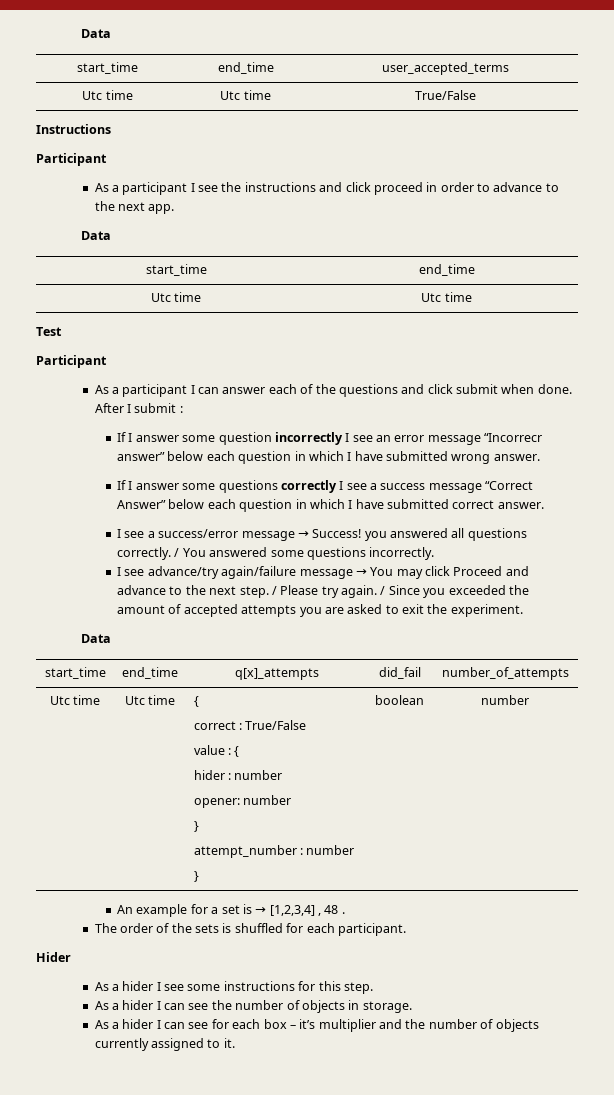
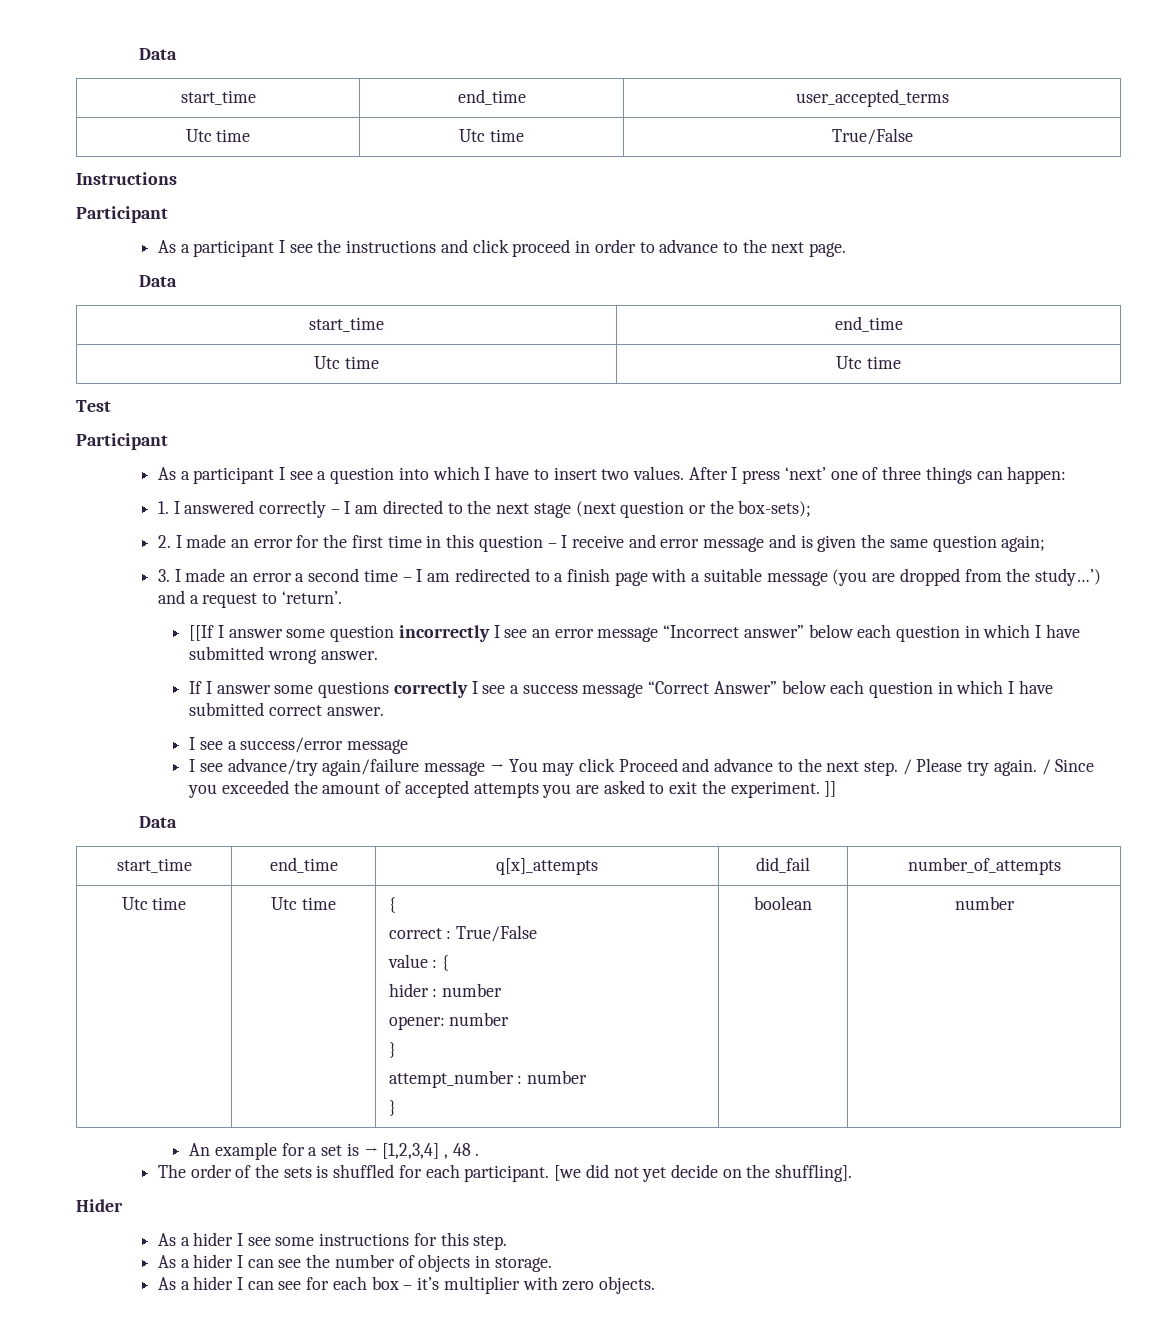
- As a participant I see the instructions and click proceed in order to advance to the next app.
+ As a participant I see the instructions and click proceed in order to advance to the next page.
- As a participant I can answer each of the questions and click submit when done. After I submit :
- If I answer some question incorrectly I see an error message “Incorrecr answer” below each question in which I have submitted wrong answer.
+ As a participant I see a question into which I have to insert two values. After I press ‘next’ one of three things can happen:
+ 1. I answered correctly – I am directed to the next stage (next question or the box-sets);
+ 2. I made an error for the first time in this question – I receive and error message and is given the same question again;
+ 3. I made an error a second time – I am redirected to a finish page with a suitable message (you are dropped from the study…’) and a request to ‘return’.
+ [[If I answer some question incorrectly I see an error message “Incorrect answer” below each question in which I have submitted wrong answer.
- I see a success/error message → Success! you answered all questions correctly. / You answered some questions incorrectly.
+ I see a success/error message
- / Since you exceeded the amount of accepted attempts you are asked to exit the experiment.
+ / Since you exceeded the amount of accepted attempts you are asked to exit the experiment. ]]
+ [we did not yet decide on the shuffling].
- As a hider I can see for each box – it’s multiplier and the number of objects currently assigned to it.
+ As a hider I can see for each box – it’s multiplier with zero objects.

